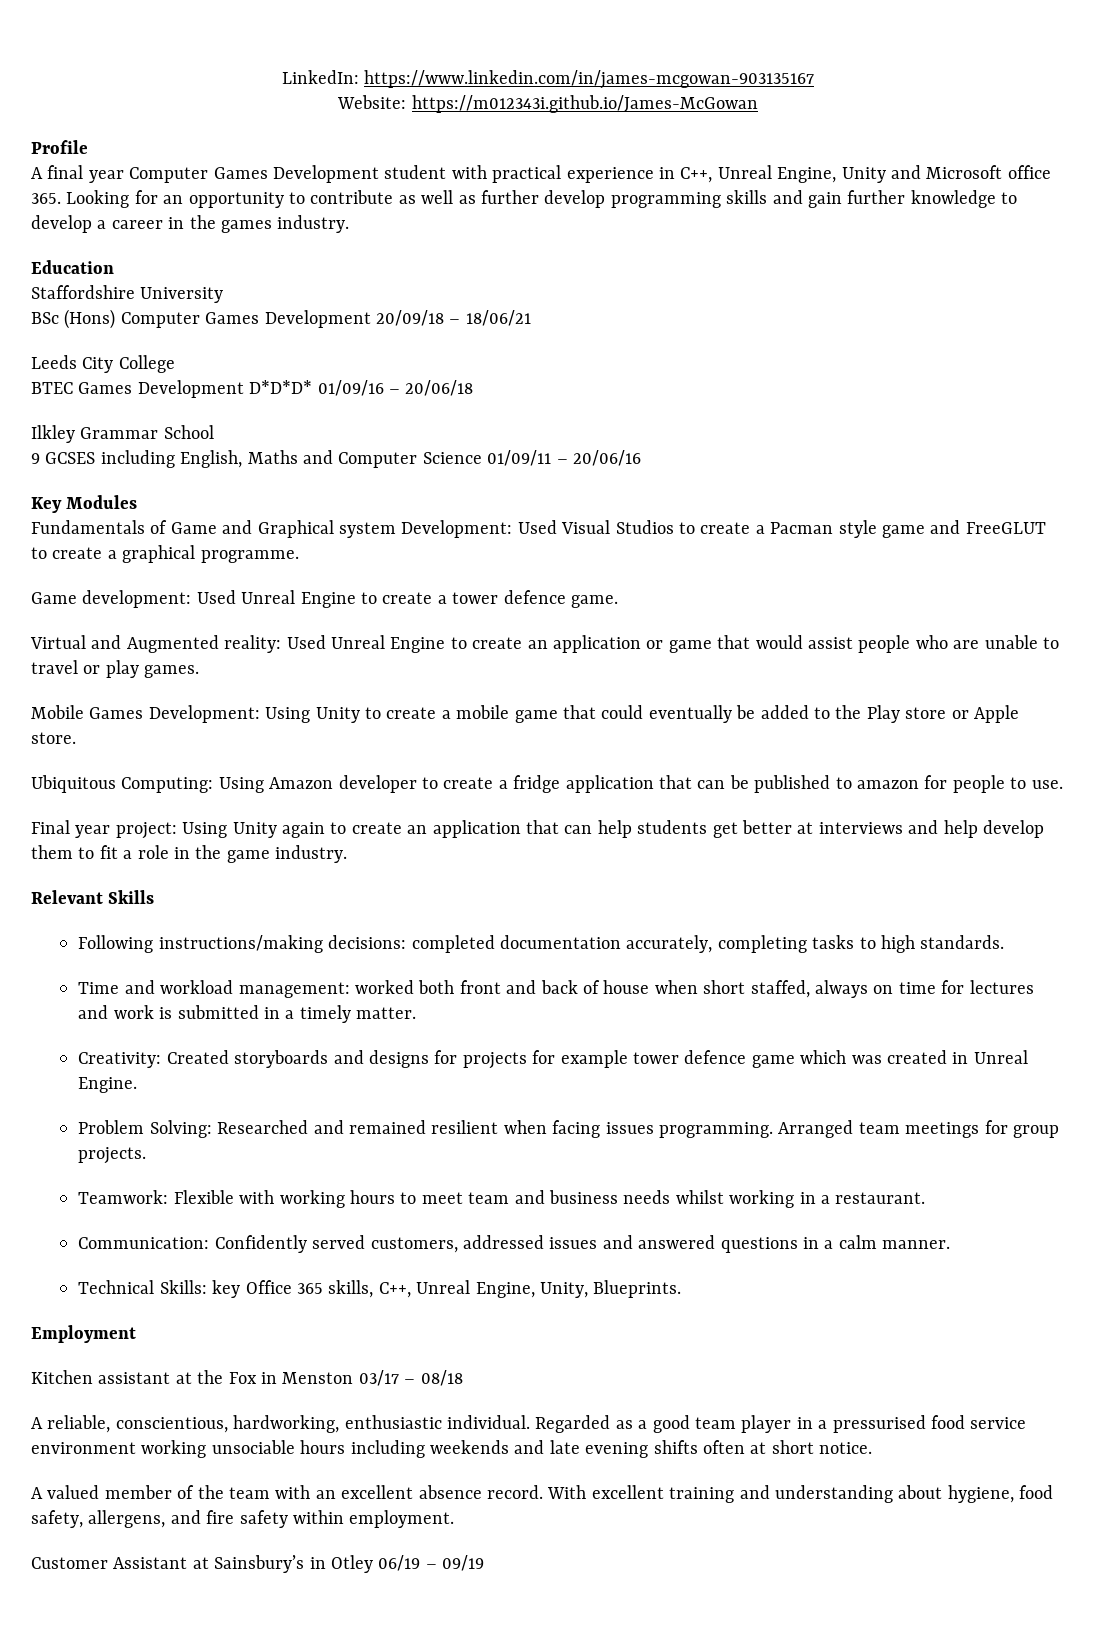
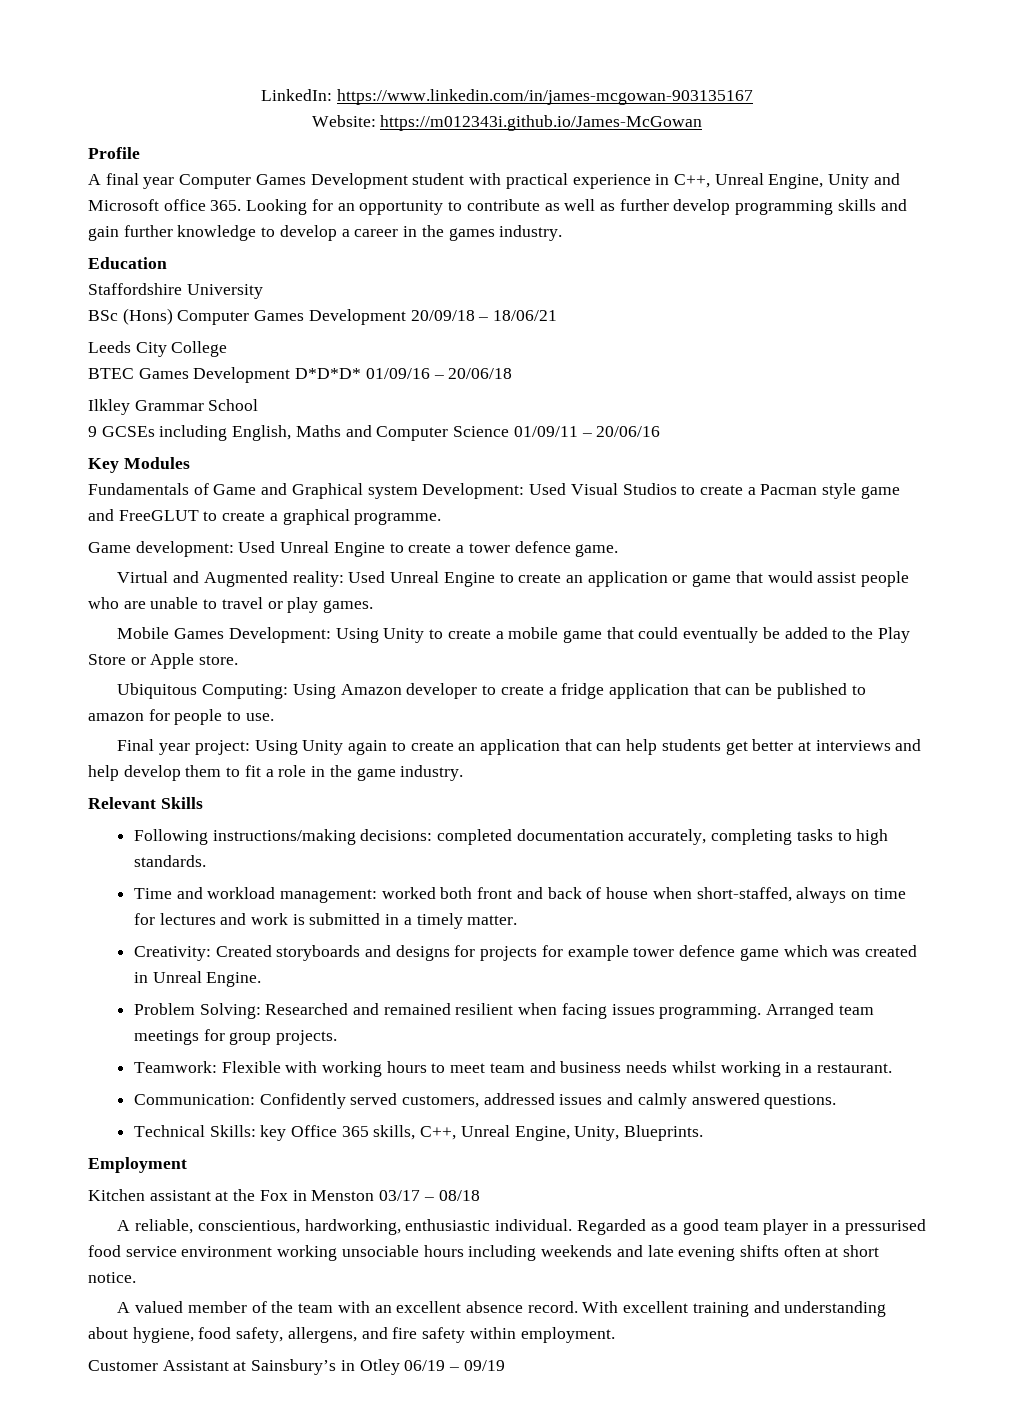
- 9 GCSES including English, Maths and Computer Science 01/09/11 – 20/06/16
+ 9 GCSEs including English, Maths and Computer Science 01/09/11 – 20/06/16
- Mobile Games Development: Using Unity to create a mobile game that could eventually be added to the Play store or Apple store.
+ Mobile Games Development: Using Unity to create a mobile game that could eventually be added to the Play Store or Apple store.
- Time and workload management: worked both front and back of house when short staffed, always on time for lectures and work is submitted in a timely matter.
+ Time and workload management: worked both front and back of house when short-staffed, always on time for lectures and work is submitted in a timely matter.
- Communication: Confidently served customers, addressed issues and answered questions in a calm manner.
+ Communication: Confidently served customers, addressed issues and calmly answered questions.

